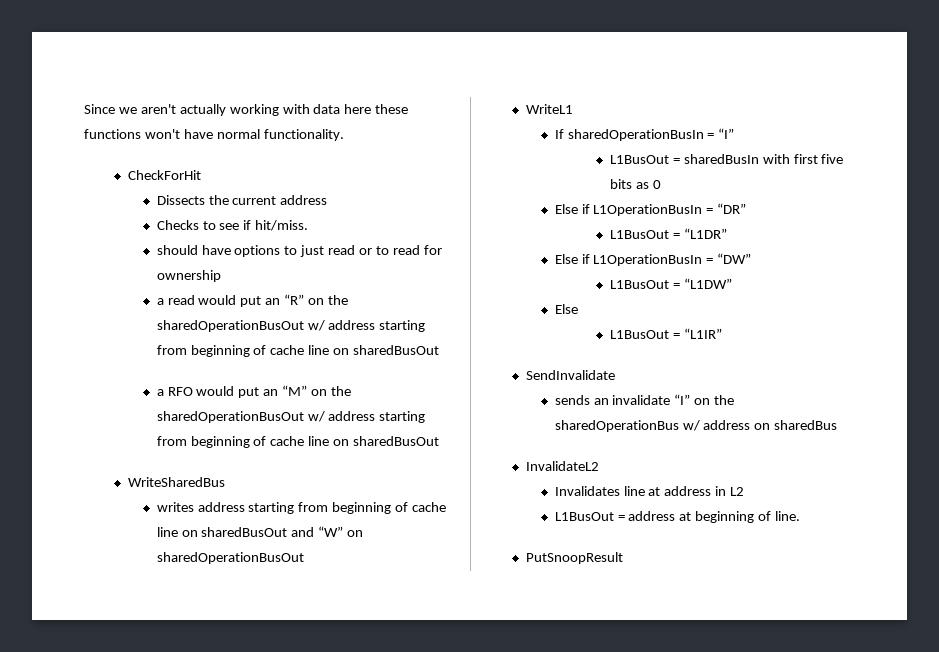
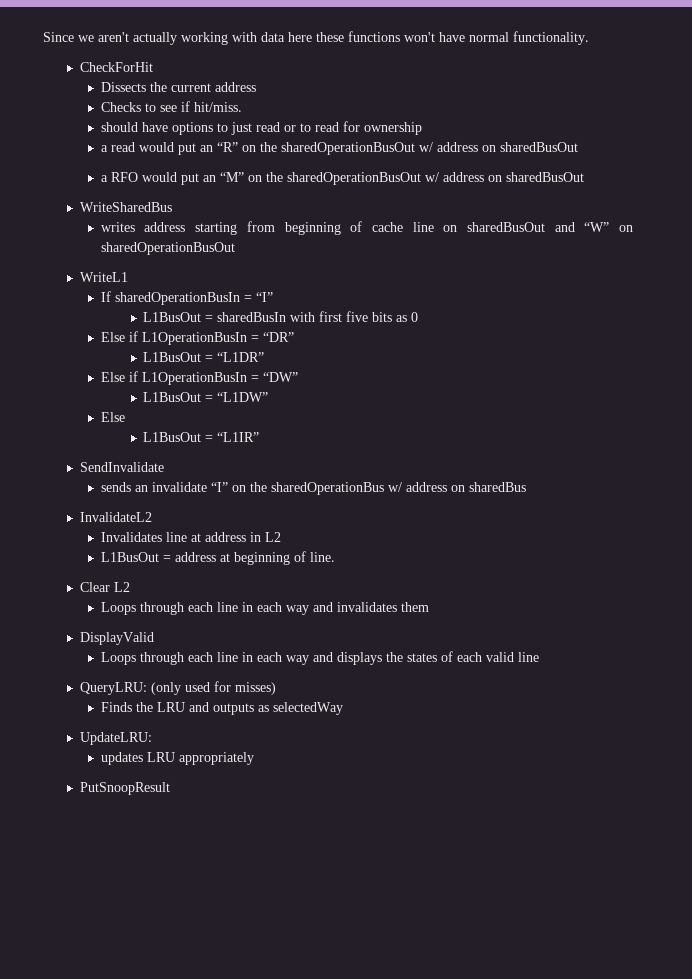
- a read would put an “R” on the sharedOperationBusOut w/ address starting from beginning of cache line on sharedBusOut
+ a read would put an “R” on the sharedOperationBusOut w/ address on sharedBusOut
- a RFO would put an “M” on the sharedOperationBusOut w/ address starting from beginning of cache line on sharedBusOut
+ a RFO would put an “M” on the sharedOperationBusOut w/ address on sharedBusOut
+ Clear L2
+ Loops through each line in each way and invalidates them
+ DisplayValid
+ Loops through each line in each way and displays the states of each valid line
+ QueryLRU: (only used for misses)
+ Finds the LRU and outputs as selectedWay
+ UpdateLRU:
+ updates LRU appropriately

